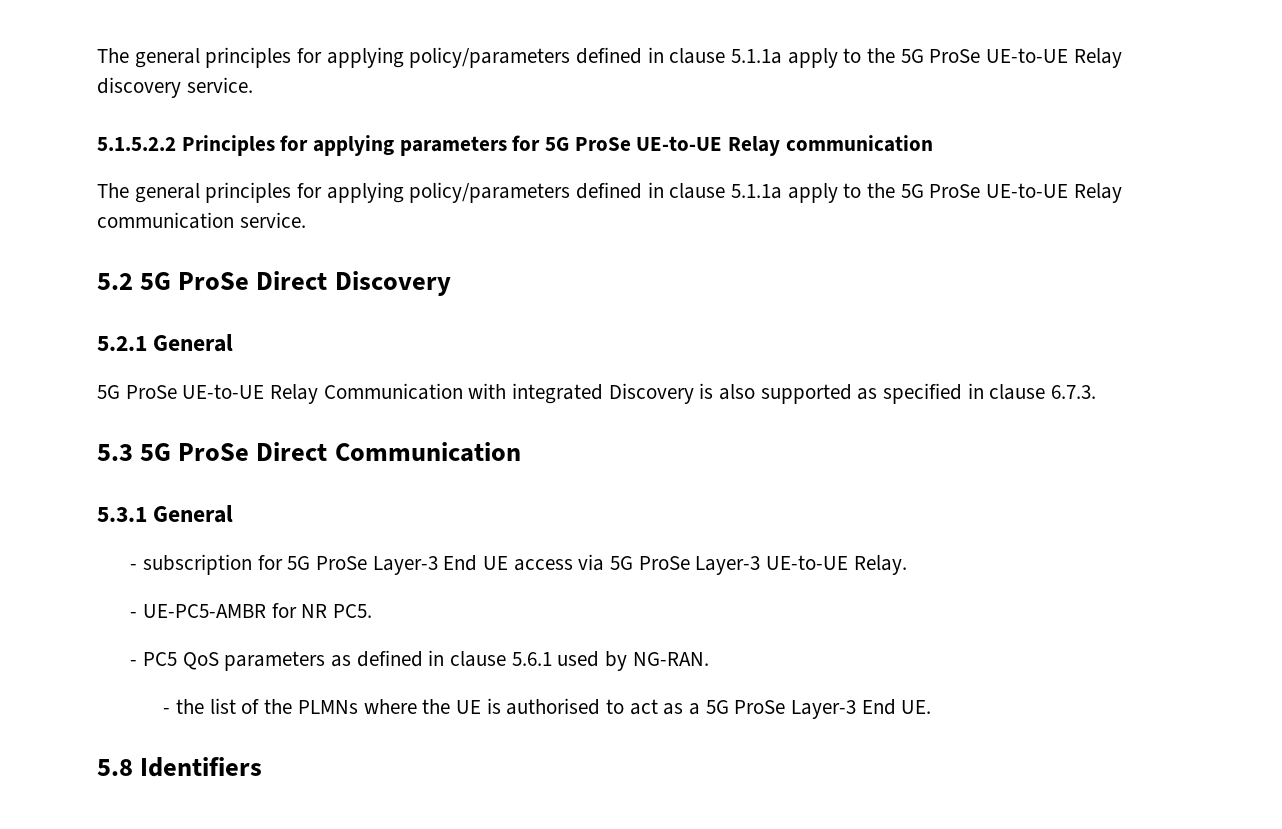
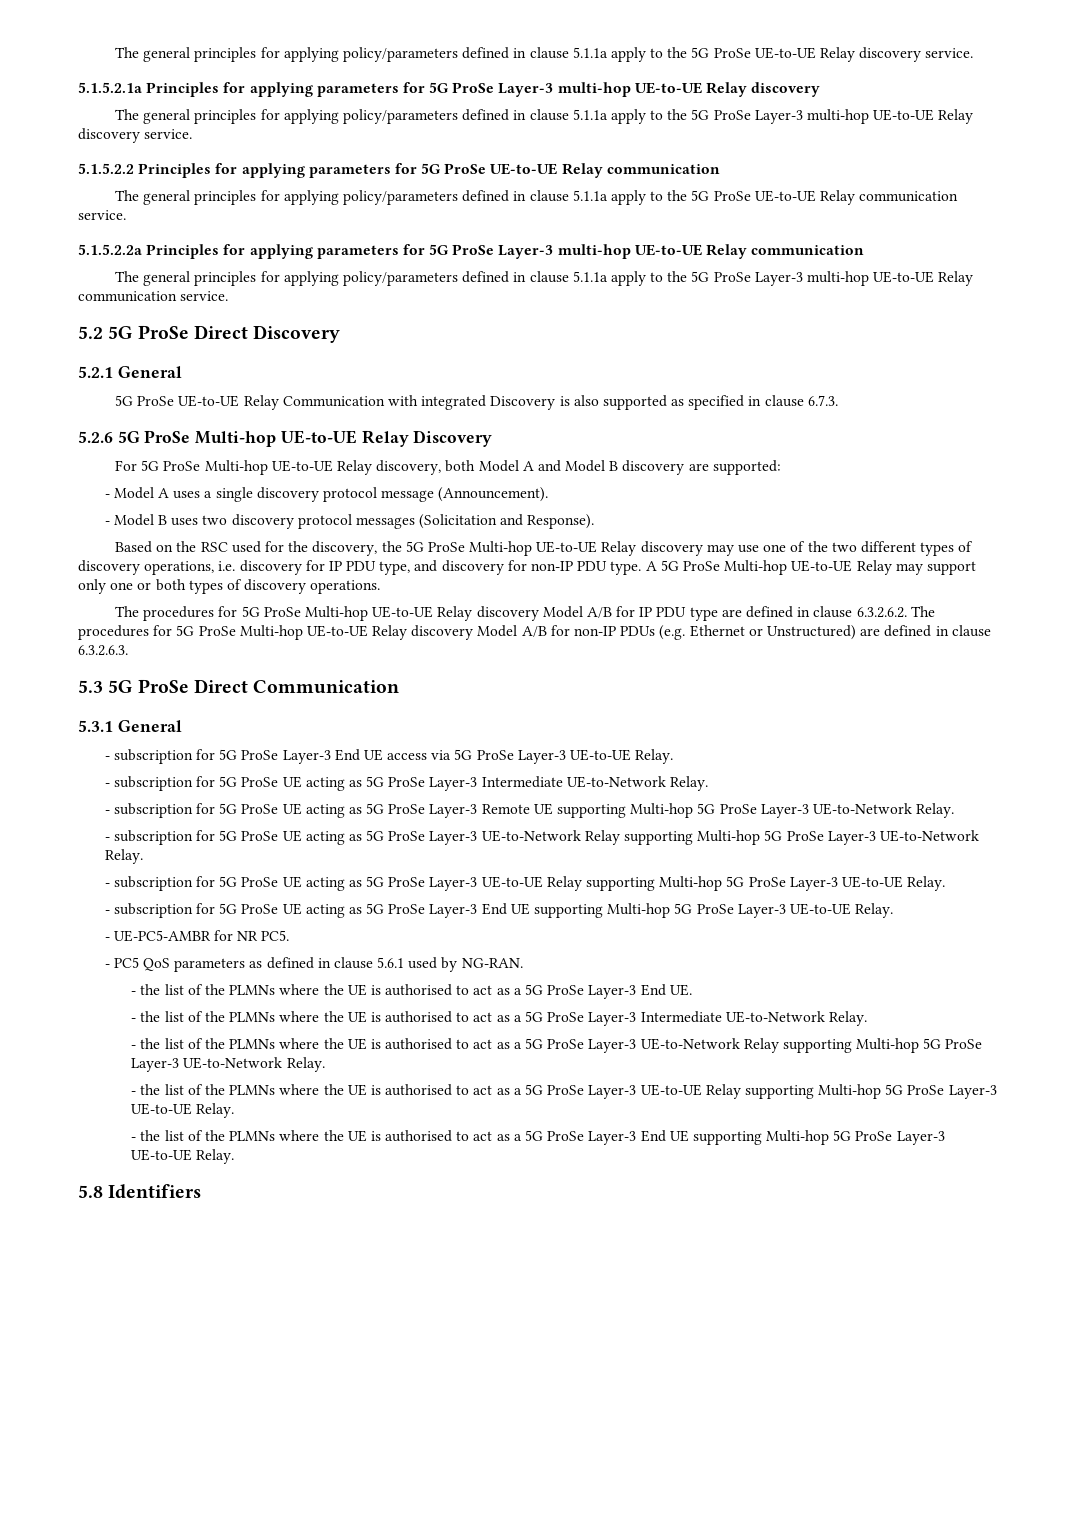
+ 5.1.5.2.1a Principles for applying parameters for 5G ProSe Layer-3 multi-hop UE-to-UE Relay discovery
+ The general principles for applying policy/parameters defined in clause 5.1.1a apply to the 5G ProSe Layer-3 multi-hop UE-to-UE Relay discovery service.
+ 5.1.5.2.2a Principles for applying parameters for 5G ProSe Layer-3 multi-hop UE-to-UE Relay communication
+ The general principles for applying policy/parameters defined in clause 5.1.1a apply to the 5G ProSe Layer-3 multi-hop UE-to-UE Relay communication service.
+ 5.2.6 5G ProSe Multi-hop UE-to-UE Relay Discovery
+ For 5G ProSe Multi-hop UE-to-UE Relay discovery, both Model A and Model B discovery are supported:
+ - Model A uses a single discovery protocol message (Announcement).
+ - Model B uses two discovery protocol messages (Solicitation and Response).
+ Based on the RSC used for the discovery, the 5G ProSe Multi-hop UE-to-UE Relay discovery may use one of the two different types of discovery operations, i.e. discovery for IP PDU type, and discovery for non-IP PDU type. A 5G ProSe Multi-hop UE-to-UE Relay may support only one or both types of discovery operations.
+ The procedures for 5G ProSe Multi-hop UE-to-UE Relay discovery Model A/B for IP PDU type are defined in clause 6.3.2.6.2. The procedures for 5G ProSe Multi-hop UE-to-UE Relay discovery Model A/B for non-IP PDUs (e.g. Ethernet or Unstructured) are defined in clause 6.3.2.6.3.
+ - subscription for 5G ProSe UE acting as 5G ProSe Layer-3 Intermediate UE-to-Network Relay.
+ - subscription for 5G ProSe UE acting as 5G ProSe Layer-3 Remote UE supporting Multi-hop 5G ProSe Layer-3 UE-to-Network Relay.
+ - subscription for 5G ProSe UE acting as 5G ProSe Layer-3 UE-to-Network Relay supporting Multi-hop 5G ProSe Layer-3 UE-to-Network Relay.
+ - subscription for 5G ProSe UE acting as 5G ProSe Layer-3 UE-to-UE Relay supporting Multi-hop 5G ProSe Layer-3 UE-to-UE Relay.
+ - subscription for 5G ProSe UE acting as 5G ProSe Layer-3 End UE supporting Multi-hop 5G ProSe Layer-3 UE-to-UE Relay.
+ - the list of the PLMNs where the UE is authorised to act as a 5G ProSe Layer-3 Intermediate UE-to-Network Relay.
+ - the list of the PLMNs where the UE is authorised to act as a 5G ProSe Layer-3 UE-to-Network Relay supporting Multi-hop 5G ProSe Layer-3 UE-to-Network Relay.
+ - the list of the PLMNs where the UE is authorised to act as a 5G ProSe Layer-3 UE-to-UE Relay supporting Multi-hop 5G ProSe Layer-3 UE-to-UE Relay.
+ - the list of the PLMNs where the UE is authorised to act as a 5G ProSe Layer-3 End UE supporting Multi-hop 5G ProSe Layer-3 UE-to-UE Relay.

